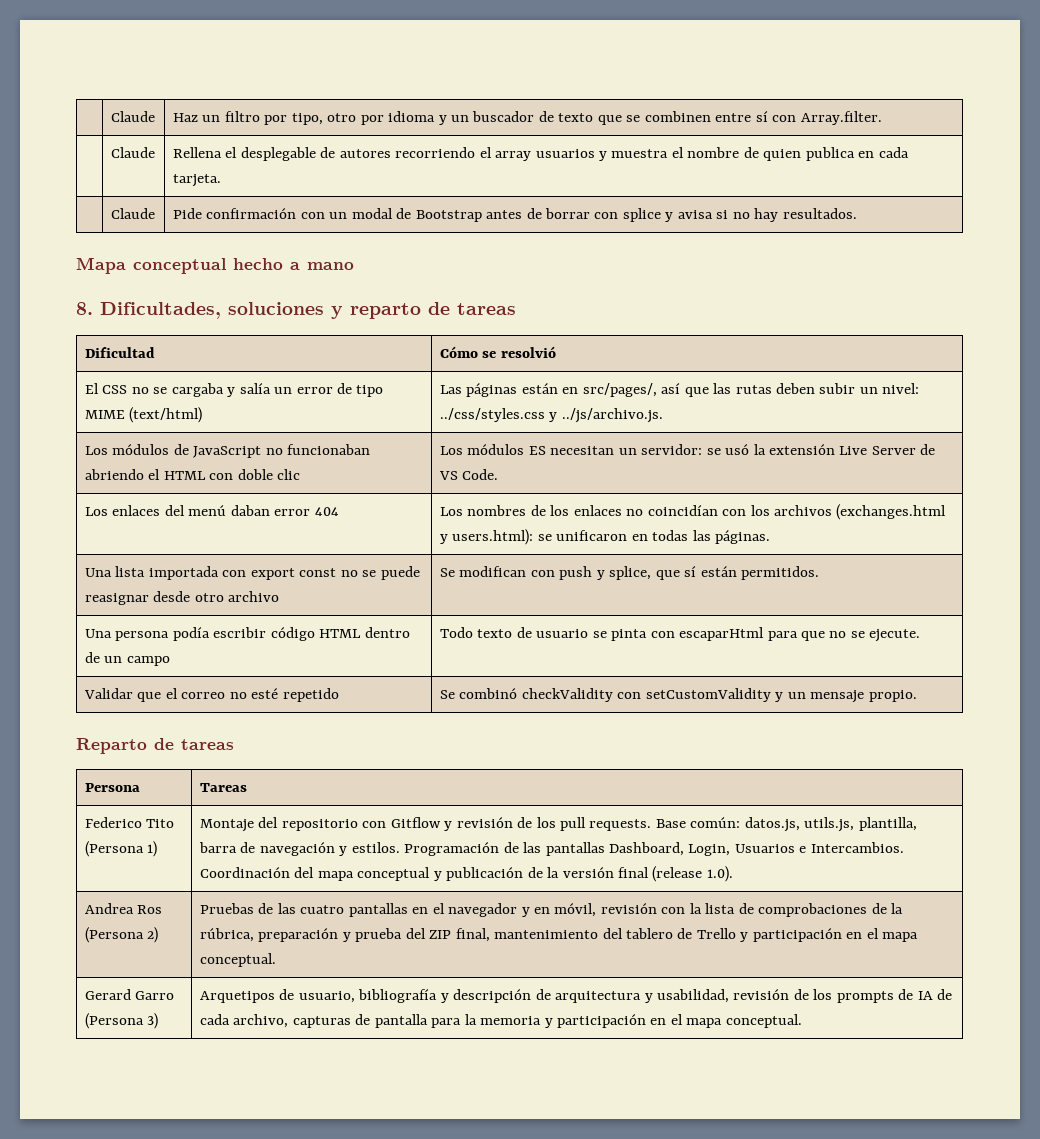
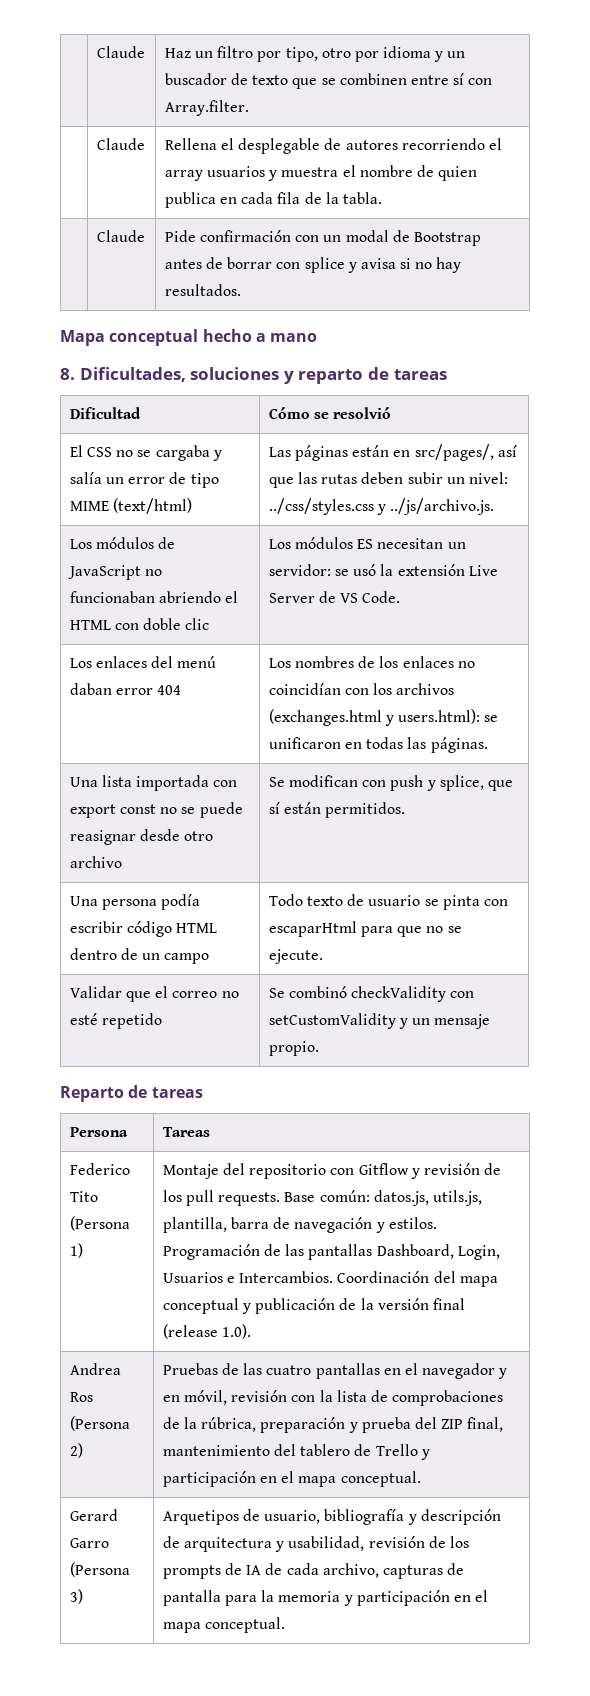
- | Claude | Rellena el desplegable de autores recorriendo el array usuarios y muestra el nombre de quien publica en cada tarjeta.
+ | Claude | Rellena el desplegable de autores recorriendo el array usuarios y muestra el nombre de quien publica en cada fila de la tabla.

